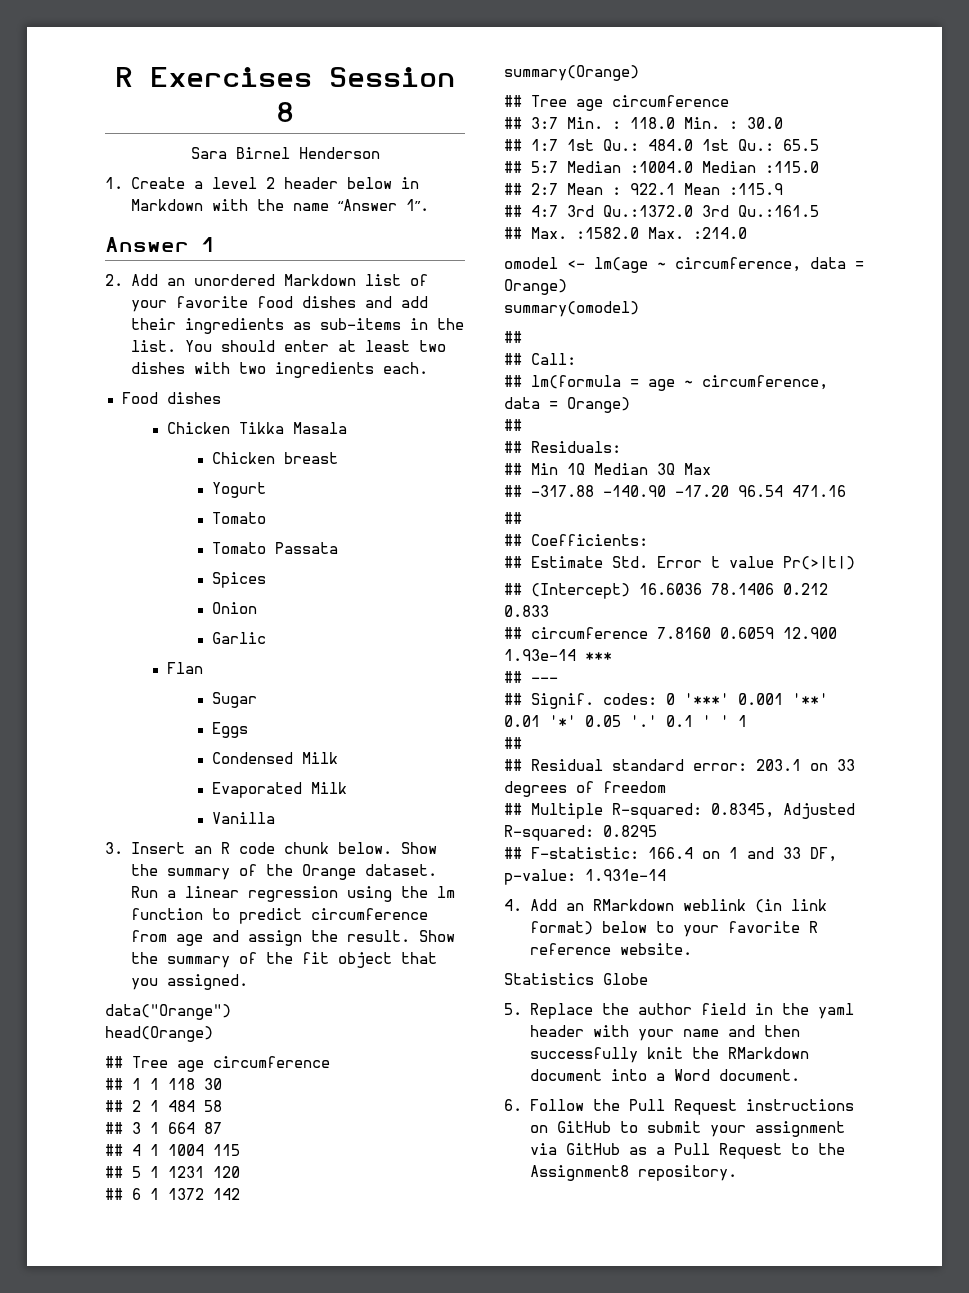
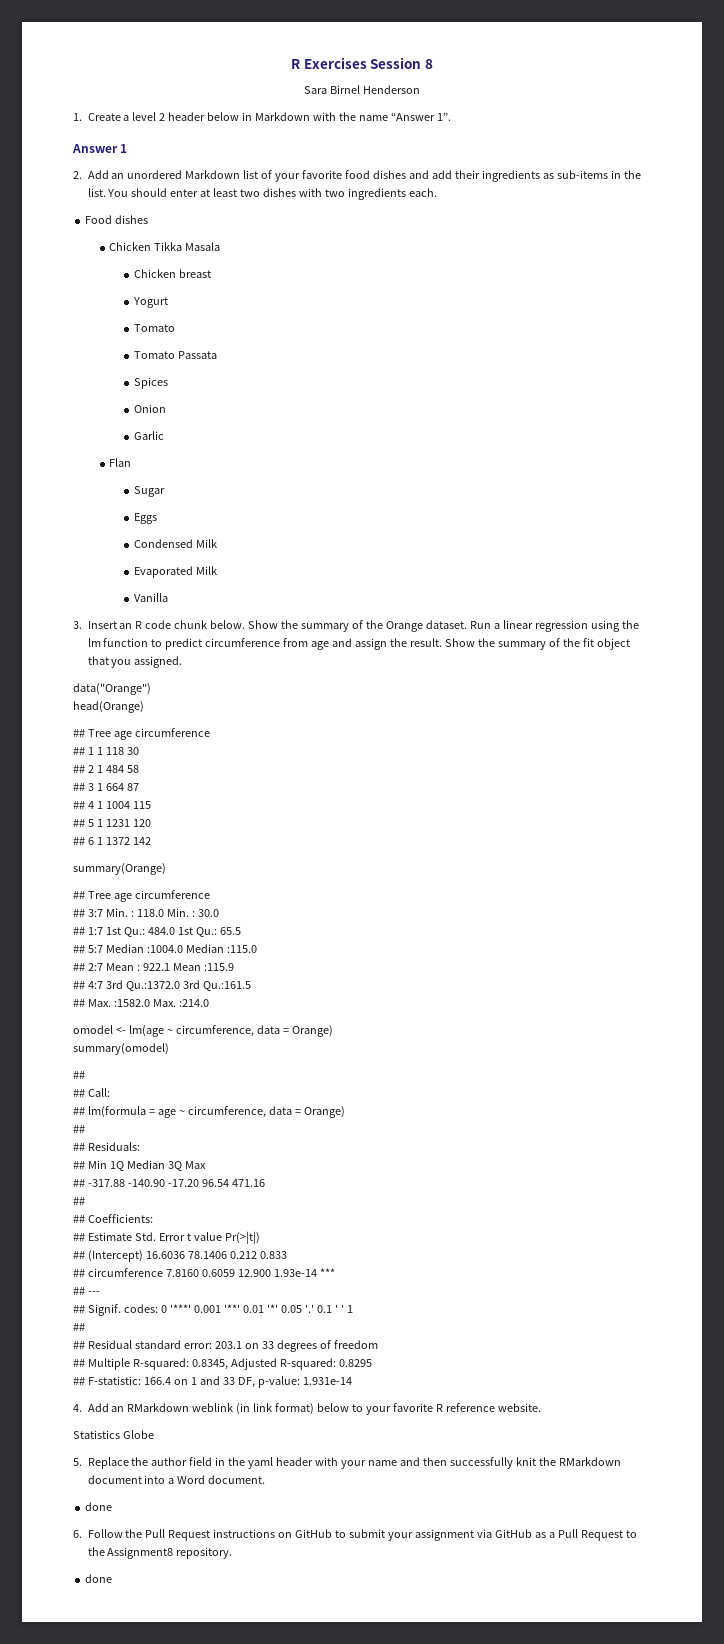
  5. Replace the author field in the yaml header with your name and then successfully knit the RMarkdown document into a Word document.
+ done
  6. Follow the Pull Request instructions on GitHub to submit your assignment via GitHub as a Pull Request to the Assignment8 repository.
+ done

